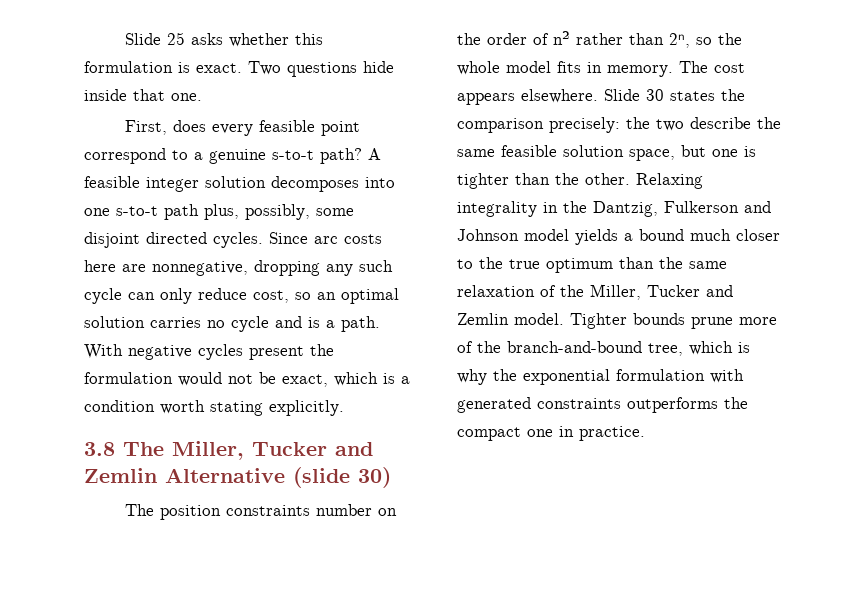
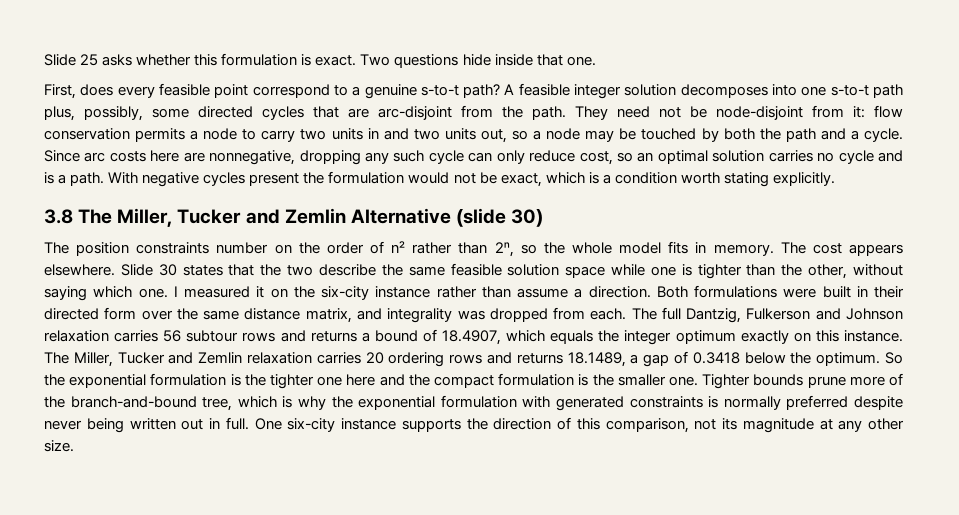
- A feasible integer solution decomposes into one s-to-t path plus, possibly, some disjoint directed cycles.
+ A feasible integer solution decomposes into one s-to-t path plus, possibly, some directed cycles that are arc-disjoint from the path. They need not be node-disjoint from it: flow conservation permits a node to carry two units in and two units out, so a node may be touched by both the path and a cycle.
- Slide 30 states the comparison precisely: the two describe the same feasible solution space, but one is tighter than the other. Relaxing integrality in the Dantzig, Fulkerson and Johnson model yields a bound much closer to the true optimum than the same relaxation of the Miller, Tucker and Zemlin model.
+ Slide 30 states that the two describe the same feasible solution space while one is tighter than the other, without saying which one. I measured it on the six-city instance rather than assume a direction. Both formulations were built in their directed form over the same distance matrix, and integrality was dropped from each. The full Dantzig, Fulkerson and Johnson relaxation carries 56 subtour rows and returns a bound of 18.4907, which equals the integer optimum exactly on this instance. The Miller, Tucker and Zemlin relaxation carries 20 ordering rows and returns 18.1489, a gap of 0.3418 below the optimum. So the exponential formulation is the tighter one here and the compact formulation is the smaller one.
- Tighter bounds prune more of the branch-and-bound tree, which is why the exponential formulation with generated constraints outperforms the compact one in practice.
+ Tighter bounds prune more of the branch-and-bound tree, which is why the exponential formulation with generated constraints is normally preferred despite never being written out in full. One six-city instance supports the direction of this comparison, not its magnitude at any other size.

